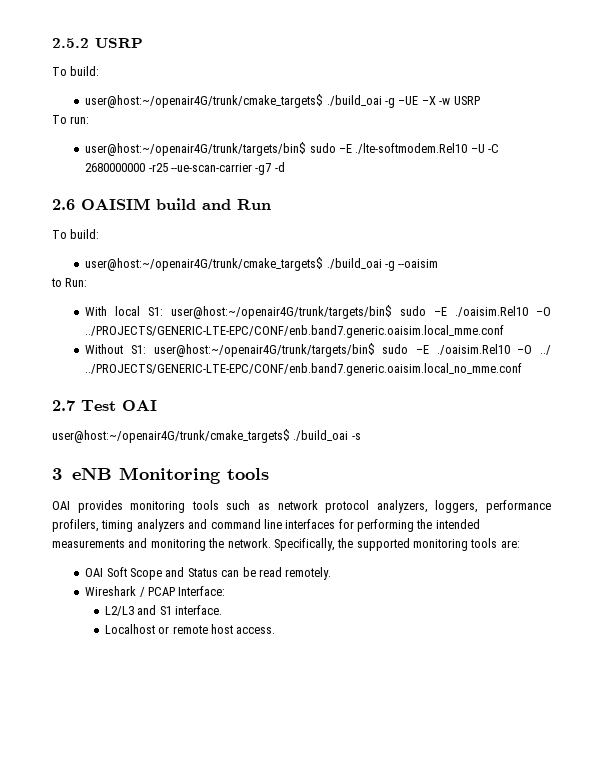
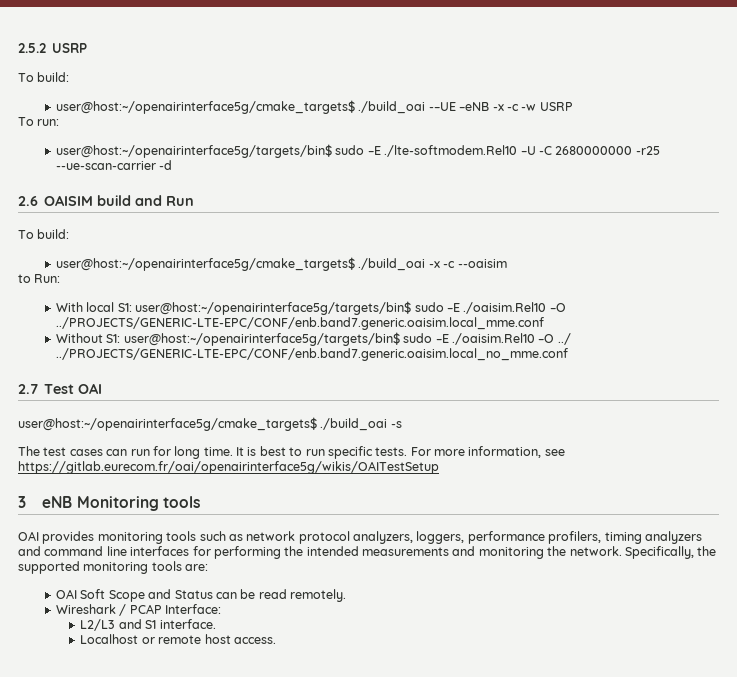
- user@host:~/openair4G/trunk/cmake_targets$ ./build_oai -g –UE –X -w USRP
+ user@host:~/openairinterface5g/cmake_targets$ ./build_oai -–UE –eNB -x -c -w USRP
- user@host:~/openair4G/trunk/targets/bin$ sudo –E ./lte-softmodem.Rel10 –U -C 2680000000 -r25 --ue-scan-carrier -g7 -d
+ user@host:~/openairinterface5g/targets/bin$ sudo –E ./lte-softmodem.Rel10 –U -C 2680000000 -r25 --ue-scan-carrier -d
- user@host:~/openair4G/trunk/cmake_targets$ ./build_oai -g --oaisim
+ user@host:~/openairinterface5g/cmake_targets$ ./build_oai -x -c --oaisim
- With local S1: user@host:~/openair4G/trunk/targets/bin$ sudo –E ./oaisim.Rel10 –O ../PROJECTS/GENERIC-LTE-EPC/CONF/enb.band7.generic.oaisim.local_mme.conf
+ With local S1: user@host:~/openairinterface5g/targets/bin$ sudo –E ./oaisim.Rel10 –O ../PROJECTS/GENERIC-LTE-EPC/CONF/enb.band7.generic.oaisim.local_mme.conf
- Without S1: user@host:~/openair4G/trunk/targets/bin$ sudo –E ./oaisim.Rel10 –O ../ ../PROJECTS/GENERIC-LTE-EPC/CONF/enb.band7.generic.oaisim.local_no_mme.conf
+ Without S1: user@host:~/openairinterface5g/targets/bin$ sudo –E ./oaisim.Rel10 –O ../ ../PROJECTS/GENERIC-LTE-EPC/CONF/enb.band7.generic.oaisim.local_no_mme.conf
- user@host:~/openair4G/trunk/cmake_targets$ ./build_oai -s
+ user@host:~/openairinterface5g/cmake_targets$ ./build_oai -s
+ The test cases can run for long time. It is best to run specific tests. For more information, see https://gitlab.eurecom.fr/oai/openairinterface5g/wikis/OAITestSetup

